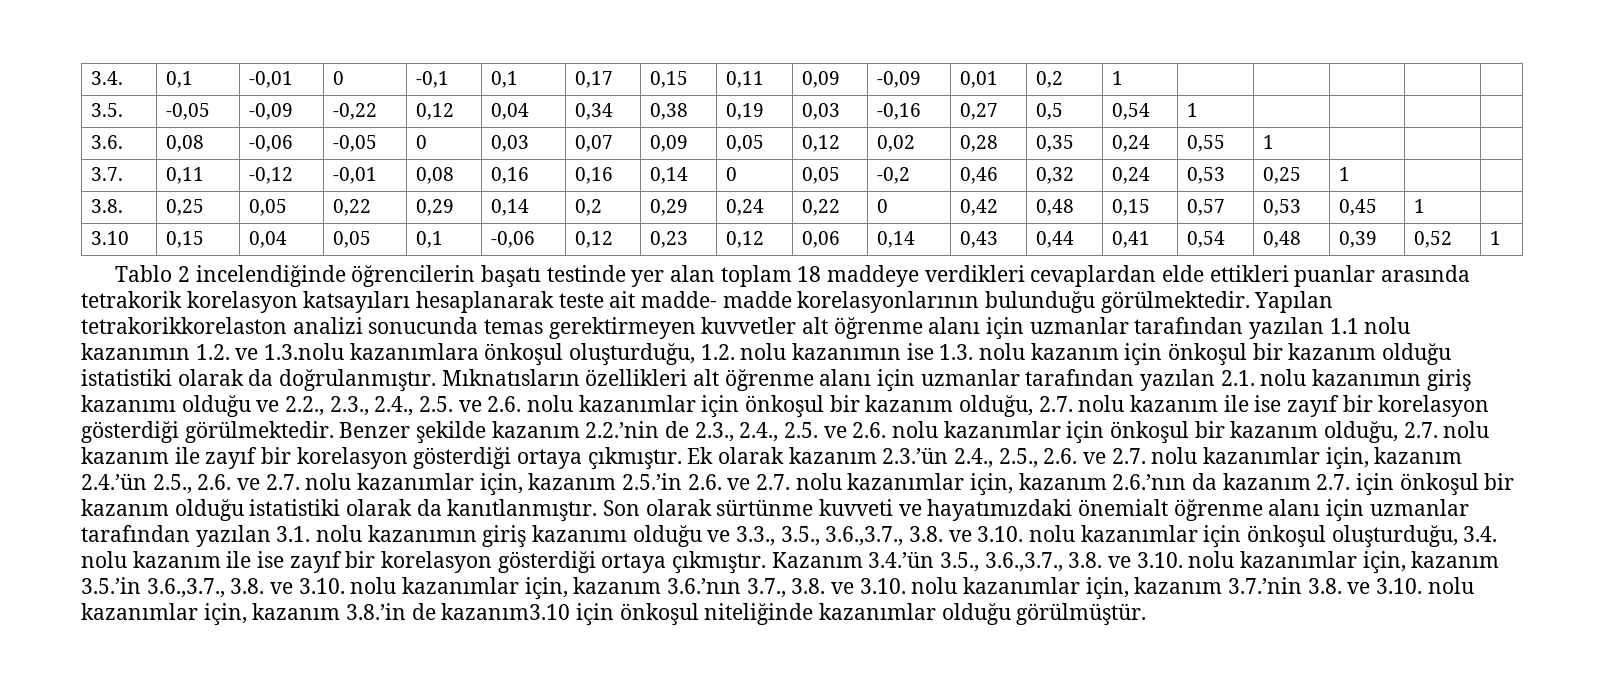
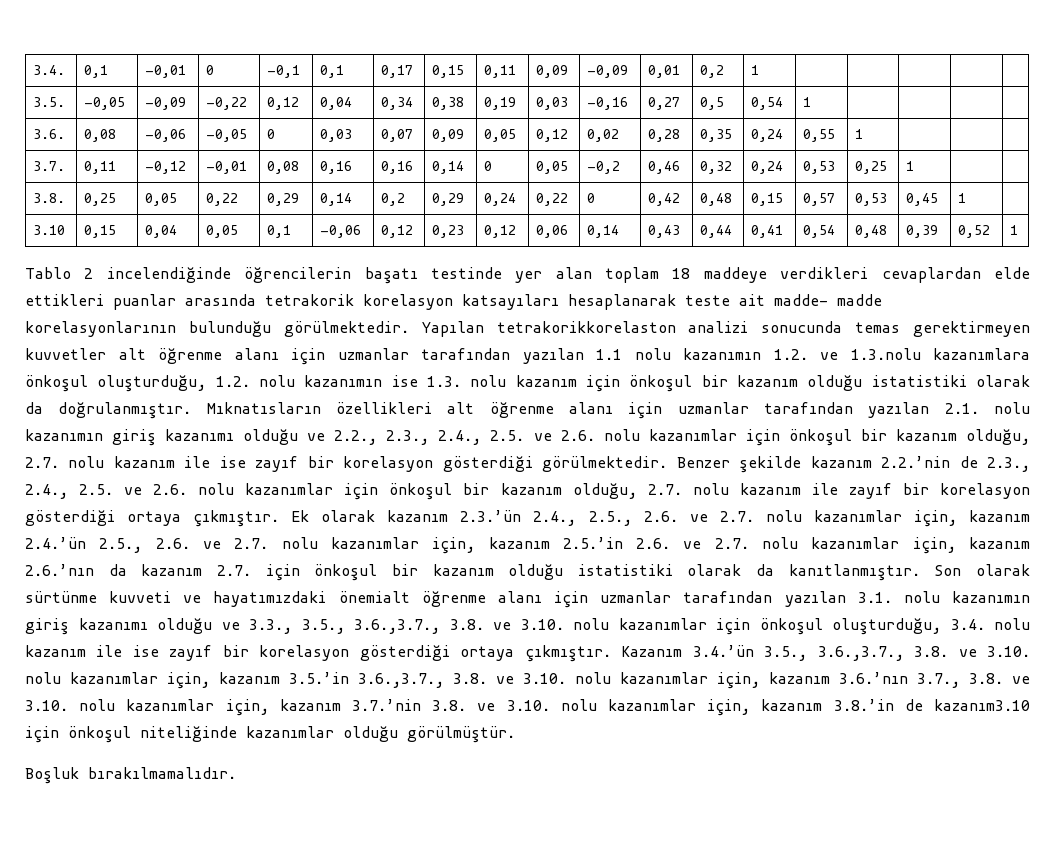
+ Boşluk bırakılmamalıdır.

